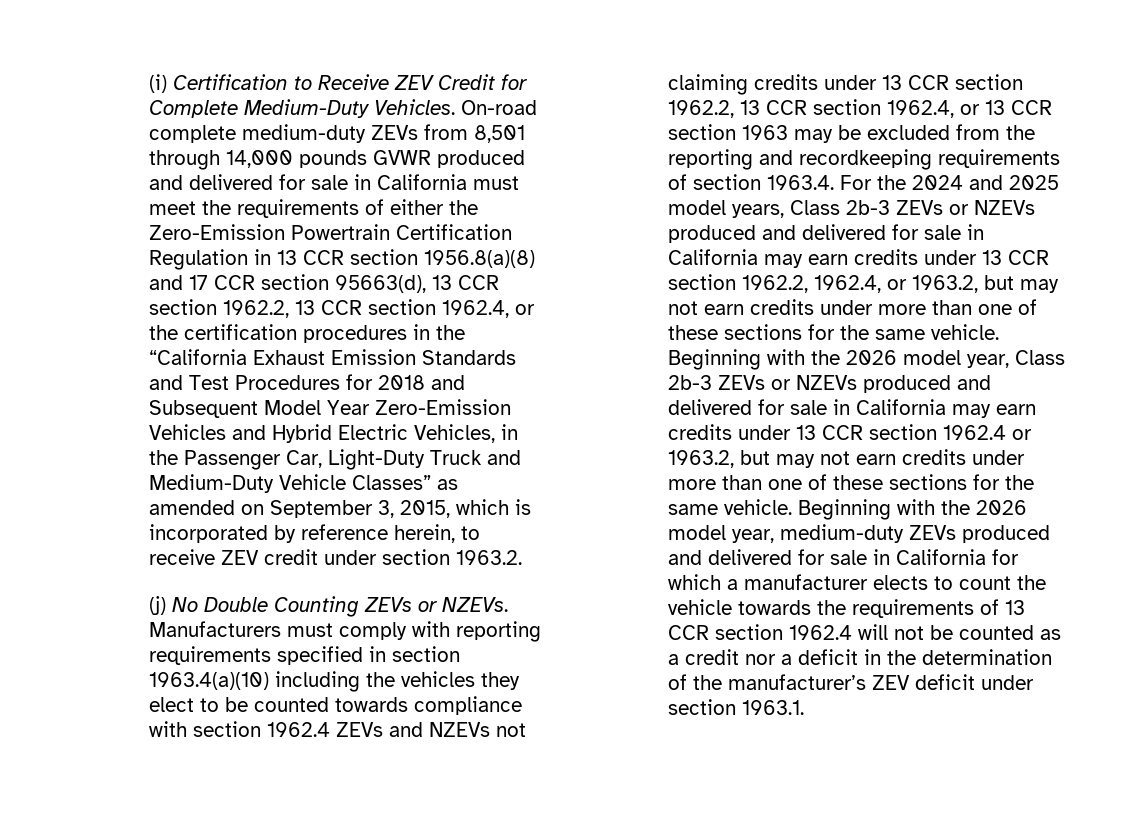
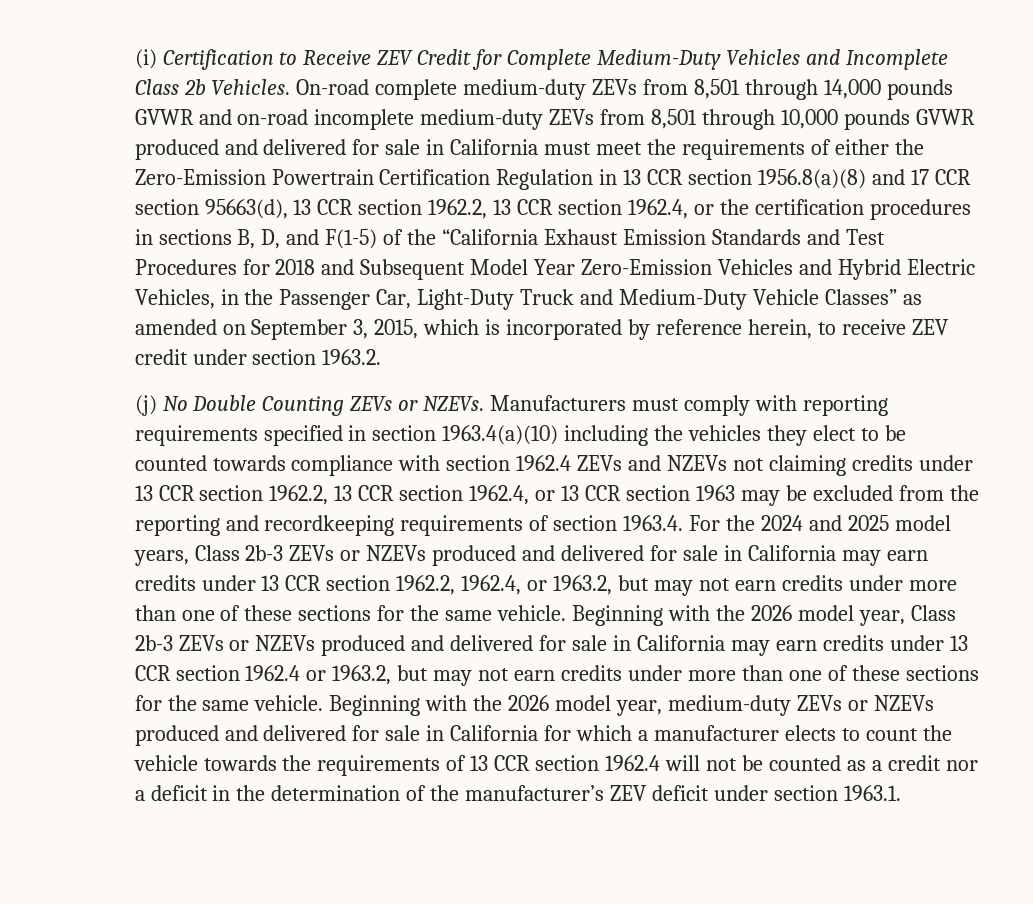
- (i) Certification to Receive ZEV Credit for Complete Medium-Duty Vehicles.
+ (i) Certification to Receive ZEV Credit for Complete Medium-Duty Vehicles and Incomplete Class 2b Vehicles.
- On-road complete medium-duty ZEVs from 8,501 through 14,000 pounds GVWR produced and delivered for sale in California must meet the requirements of either the Zero-Emission Powertrain Certification Regulation in 13 CCR section 1956.8(a)(8) and 17 CCR section 95663(d), 13 CCR section 1962.2, 13 CCR section 1962.4, or the certification procedures in the “California Exhaust Emission Standards and Test Procedures for 2018 and Subsequent Model Year Zero-Emission Vehicles and Hybrid Electric Vehicles, in the Passenger Car, Light-Duty Truck and Medium-Duty Vehicle Classes” as amended on September 3, 2015, which is incorporated by reference herein, to receive ZEV credit under section 1963.2.
+ On-road complete medium-duty ZEVs from 8,501 through 14,000 pounds GVWR and on-road incomplete medium-duty ZEVs from 8,501 through 10,000 pounds GVWR produced and delivered for sale in California must meet the requirements of either the Zero-Emission Powertrain Certification Regulation in 13 CCR section 1956.8(a)(8) and 17 CCR section 95663(d), 13 CCR section 1962.2, 13 CCR section 1962.4, or the certification procedures in sections B, D, and F(1-5) of the “California Exhaust Emission Standards and Test Procedures for 2018 and Subsequent Model Year Zero-Emission Vehicles and Hybrid Electric Vehicles, in the Passenger Car, Light-Duty Truck and Medium-Duty Vehicle Classes” as amended on September 3, 2015, which is incorporated by reference herein, to receive ZEV credit under section 1963.2.
- Beginning with the 2026 model year, medium-duty ZEVs produced and delivered for sale in California for which a manufacturer elects to count the vehicle towards the requirements of 13 CCR section 1962.4 will not be counted as a credit nor a deficit in the determination of the manufacturer’s ZEV deficit under section 1963.1.
+ Beginning with the 2026 model year, medium-duty ZEVs or NZEVs produced and delivered for sale in California for which a manufacturer elects to count the vehicle towards the requirements of 13 CCR section 1962.4 will not be counted as a credit nor a deficit in the determination of the manufacturer’s ZEV deficit under section 1963.1.

